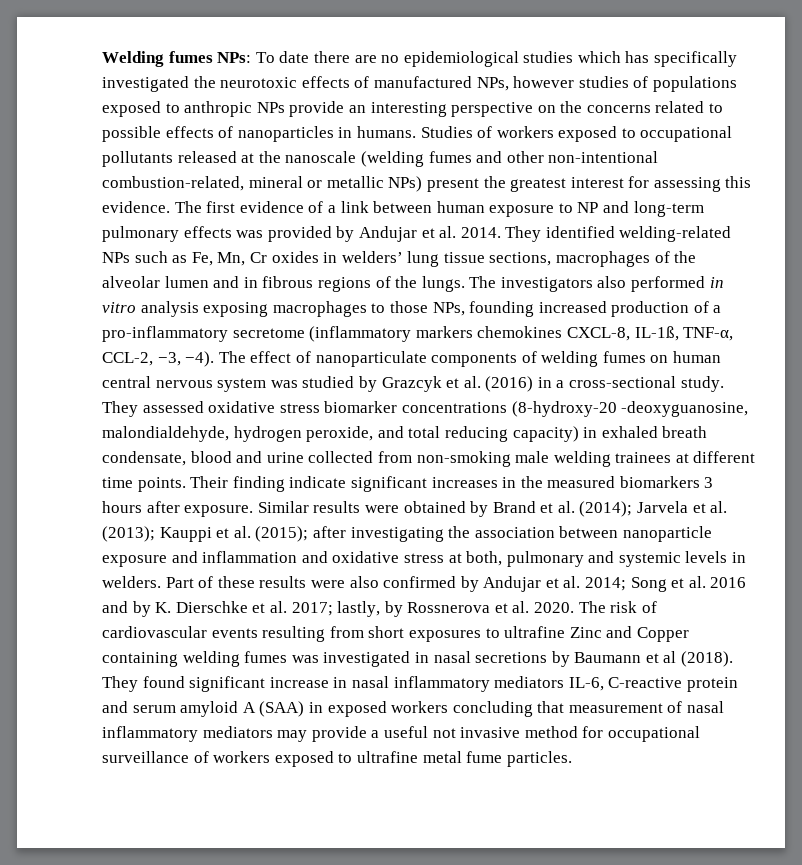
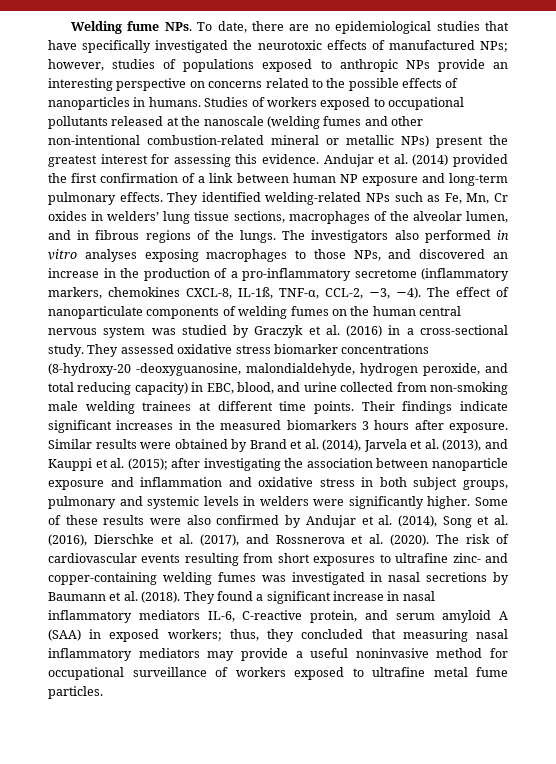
- Welding fumes NPs: To date there are no epidemiological studies which has specifically investigated the neurotoxic effects of manufactured NPs, however studies of populations exposed to anthropic NPs provide an interesting perspective on the concerns related to possible effects of nanoparticles in humans.
+ Welding fume NPs. To date, there are no epidemiological studies that have specifically investigated the neurotoxic effects of manufactured NPs; however, studies of populations exposed to anthropic NPs provide an interesting perspective on concerns related to the possible effects of nanoparticles in humans.
- Studies of workers exposed to occupational pollutants released at the nanoscale (welding fumes and other non-intentional combustion-related, mineral or metallic NPs) present the greatest interest for assessing this evidence.
+ Studies of workers exposed to occupational pollutants released at the nanoscale (welding fumes and other non-intentional combustion-related mineral or metallic NPs) present the greatest interest for assessing this evidence.
- The first evidence of a link between human exposure to NP and long-term pulmonary effects was provided by Andujar et al. 2014.
+ Andujar et al. (2014) provided the first confirmation of a link between human NP exposure and long-term pulmonary effects.
- They identified welding-related NPs such as Fe, Mn, Cr oxides in welders’ lung tissue sections, macrophages of the alveolar lumen and in fibrous regions of the lungs.
+ They identified welding-related NPs such as Fe, Mn, Cr oxides in welders’ lung tissue sections, macrophages of the alveolar lumen, and in fibrous regions of the lungs.
- The investigators also performed in vitro analysis exposing macrophages to those NPs, founding increased production of a pro-inflammatory secretome (inflammatory markers chemokines CXCL-8, IL-1ß, TNF-α, CCL-2, −3, −4).
+ The investigators also performed in vitro analyses exposing macrophages to those NPs, and discovered an increase in the production of a pro-inflammatory secretome (inflammatory markers, chemokines CXCL-8, IL-1ß, TNF-α, CCL-2, −3, −4).
- The effect of nanoparticulate components of welding fumes on human central nervous system was studied by Grazcyk et al. (2016) in a cross-sectional study.
+ The effect of nanoparticulate components of welding fumes on the human central nervous system was studied by Graczyk et al. (2016) in a cross-sectional study.
- They assessed oxidative stress biomarker concentrations (8-hydroxy-20 -deoxyguanosine, malondialdehyde, hydrogen peroxide, and total reducing capacity) in exhaled breath condensate, blood and urine collected from non-smoking male welding trainees at different time points.
+ They assessed oxidative stress biomarker concentrations (8-hydroxy-20 -deoxyguanosine, malondialdehyde, hydrogen peroxide, and total reducing capacity) in EBC, blood, and urine collected from non-smoking male welding trainees at different time points.
- Their finding indicate significant increases in the measured biomarkers 3 hours after exposure.
+ Their findings indicate significant increases in the measured biomarkers 3 hours after exposure.
- Similar results were obtained by Brand et al. (2014); Jarvela et al. (2013); Kauppi et al. (2015); after investigating the association between nanoparticle exposure and inflammation and oxidative stress at both, pulmonary and systemic levels in welders. Part of these results were also confirmed by Andujar et al. 2014; Song et al. 2016 and by K. Dierschke et al. 2017; lastly, by Rossnerova et al. 2020.
+ Similar results were obtained by Brand et al. (2014), Jarvela et al. (2013), and Kauppi et al. (2015); after investigating the association between nanoparticle exposure and inflammation and oxidative stress in both subject groups, pulmonary and systemic levels in welders were significantly higher. Some of these results were also confirmed by Andujar et al. (2014), Song et al. (2016), Dierschke et al. (2017), and Rossnerova et al. (2020).
- The risk of cardiovascular events resulting from short exposures to ultrafine Zinc and Copper containing welding fumes was investigated in nasal secretions by Baumann et al (2018).
+ The risk of cardiovascular events resulting from short exposures to ultrafine zinc- and copper-containing welding fumes was investigated in nasal secretions by Baumann et al. (2018).
- They found significant increase in nasal inflammatory mediators IL-6, C-reactive protein and serum amyloid A (SAA) in exposed workers concluding that measurement of nasal inflammatory mediators may provide a useful not invasive method for occupational surveillance of workers exposed to ultrafine metal fume particles.
+ They found a significant increase in nasal inflammatory mediators IL-6, C-reactive protein, and serum amyloid A (SAA) in exposed workers; thus, they concluded that measuring nasal inflammatory mediators may provide a useful noninvasive method for occupational surveillance of workers exposed to ultrafine metal fume particles.

